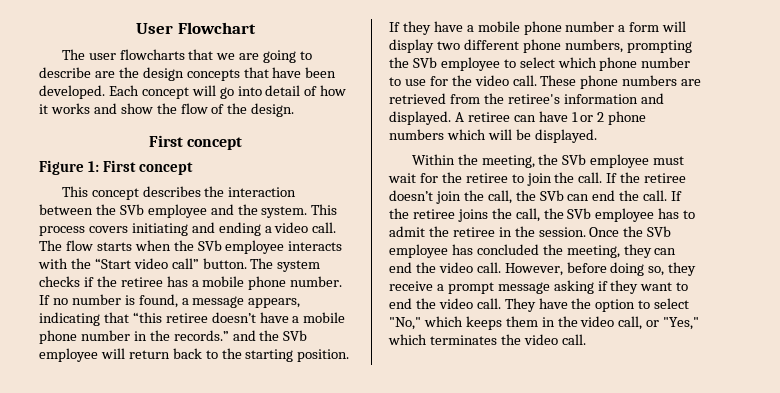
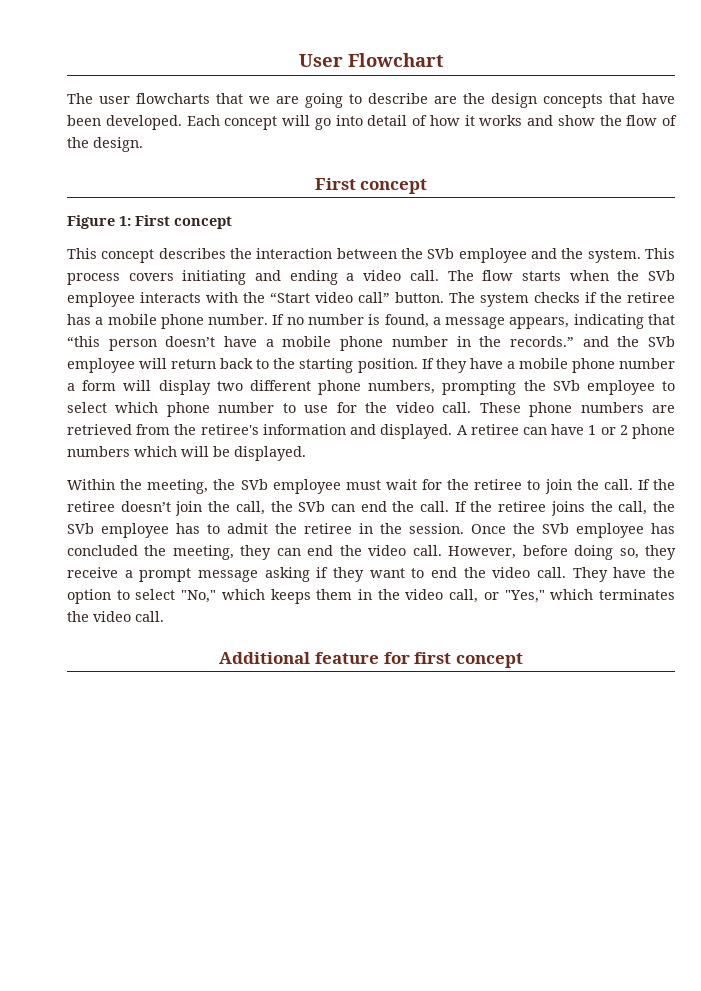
- If no number is found, a message appears, indicating that “this retiree doesn’t have a mobile phone number in the records.” and the SVb employee will return back to the starting position.
+ If no number is found, a message appears, indicating that “this person doesn’t have a mobile phone number in the records.” and the SVb employee will return back to the starting position.
+ Additional feature for first concept

